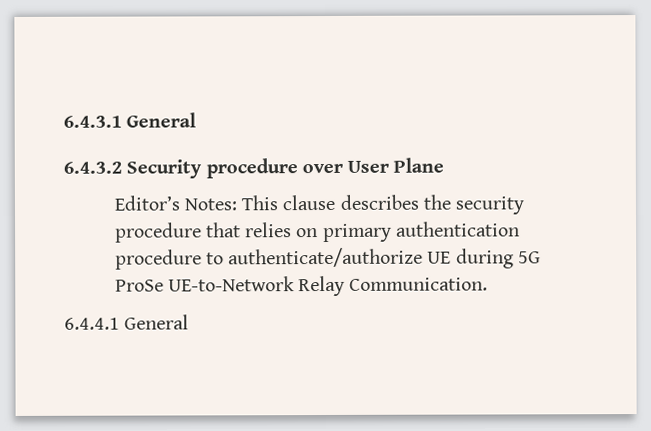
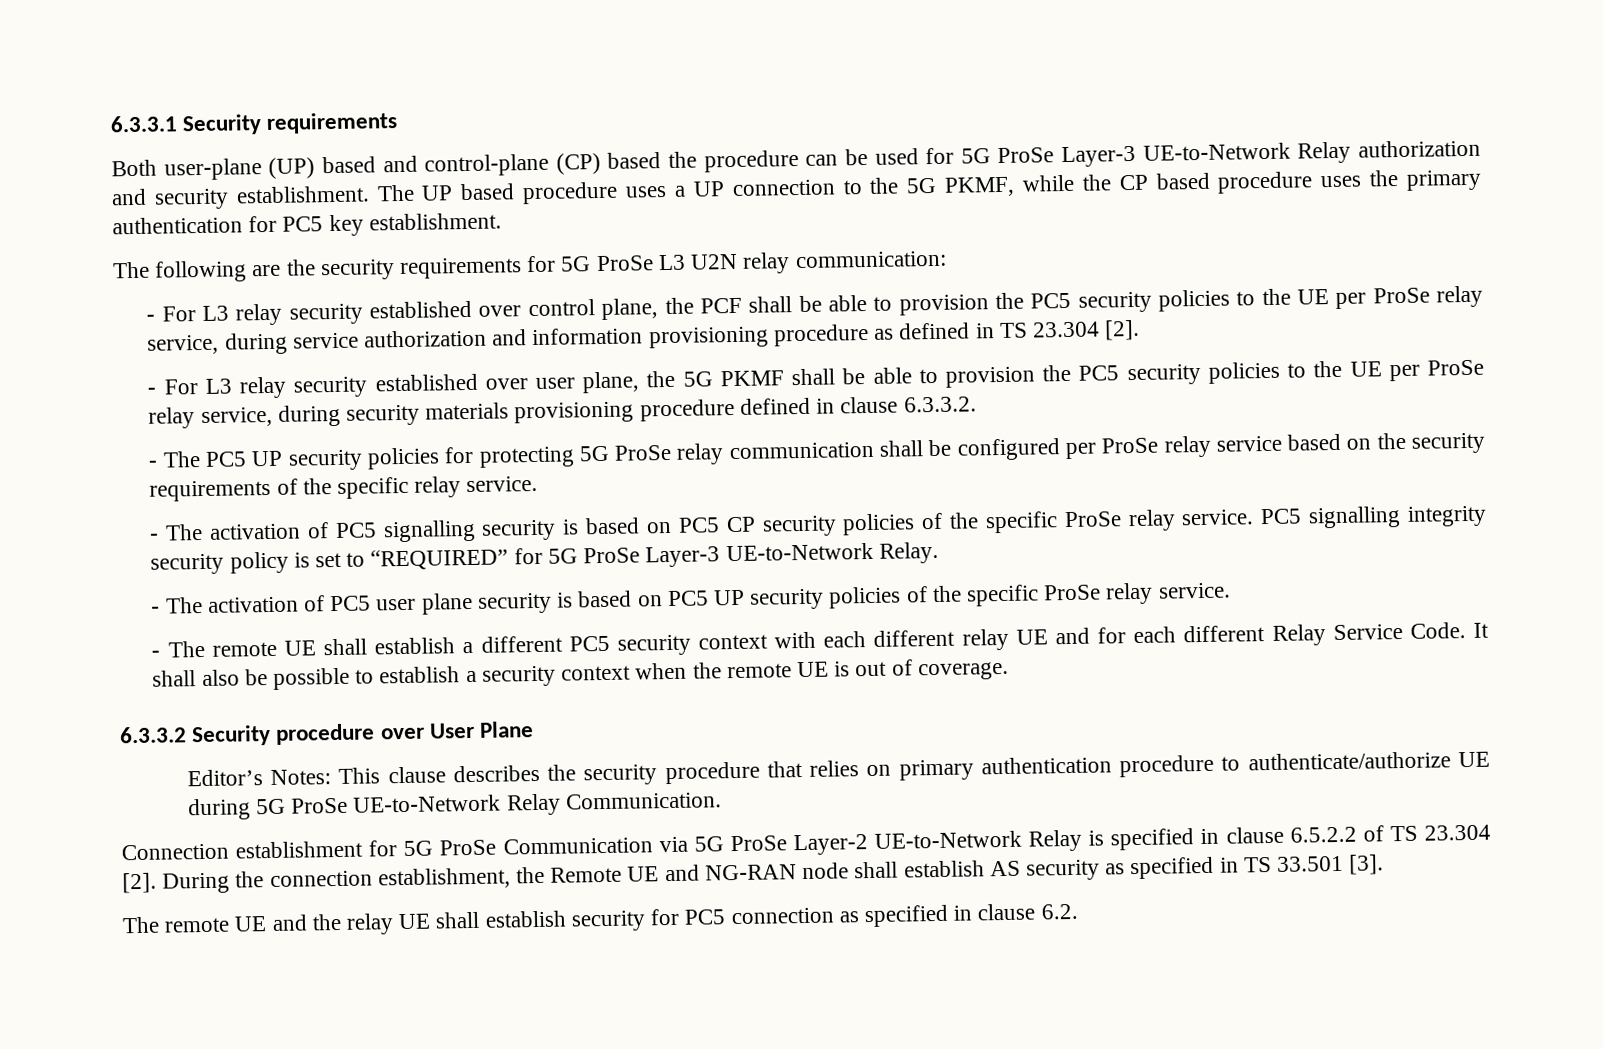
- 6.4.3.1 General
- 6.4.3.2 Security procedure over User Plane
+ 6.3.3.1 Security requirements
+ Both user-plane (UP) based and control-plane (CP) based the procedure can be used for 5G ProSe Layer-3 UE-to-Network Relay authorization and security establishment. The UP based procedure uses a UP connection to the 5G PKMF, while the CP based procedure uses the primary authentication for PC5 key establishment.
+ The following are the security requirements for 5G ProSe L3 U2N relay communication:
+ - For L3 relay security established over control plane, the PCF shall be able to provision the PC5 security policies to the UE per ProSe relay service, during service authorization and information provisioning procedure as defined in TS 23.304 [2].
+ - For L3 relay security established over user plane, the 5G PKMF shall be able to provision the PC5 security policies to the UE per ProSe relay service, during security materials provisioning procedure defined in clause 6.3.3.2.
+ - The PC5 UP security policies for protecting 5G ProSe relay communication shall be configured per ProSe relay service based on the security requirements of the specific relay service.
+ - The activation of PC5 signalling security is based on PC5 CP security policies of the specific ProSe relay service. PC5 signalling integrity security policy is set to “REQUIRED” for 5G ProSe Layer-3 UE-to-Network Relay.
+ - The activation of PC5 user plane security is based on PC5 UP security policies of the specific ProSe relay service.
+ - The remote UE shall establish a different PC5 security context with each different relay UE and for each different Relay Service Code. It shall also be possible to establish a security context when the remote UE is out of coverage.
+ 6.3.3.2 Security procedure over User Plane
- 6.4.4.1 General
+ Connection establishment for 5G ProSe Communication via 5G ProSe Layer-2 UE-to-Network Relay is specified in clause 6.5.2.2 of TS 23.304 [2]. During the connection establishment, the Remote UE and NG-RAN node shall establish AS security as specified in TS 33.501 [3].
+ The remote UE and the relay UE shall establish security for PC5 connection as specified in clause 6.2.

